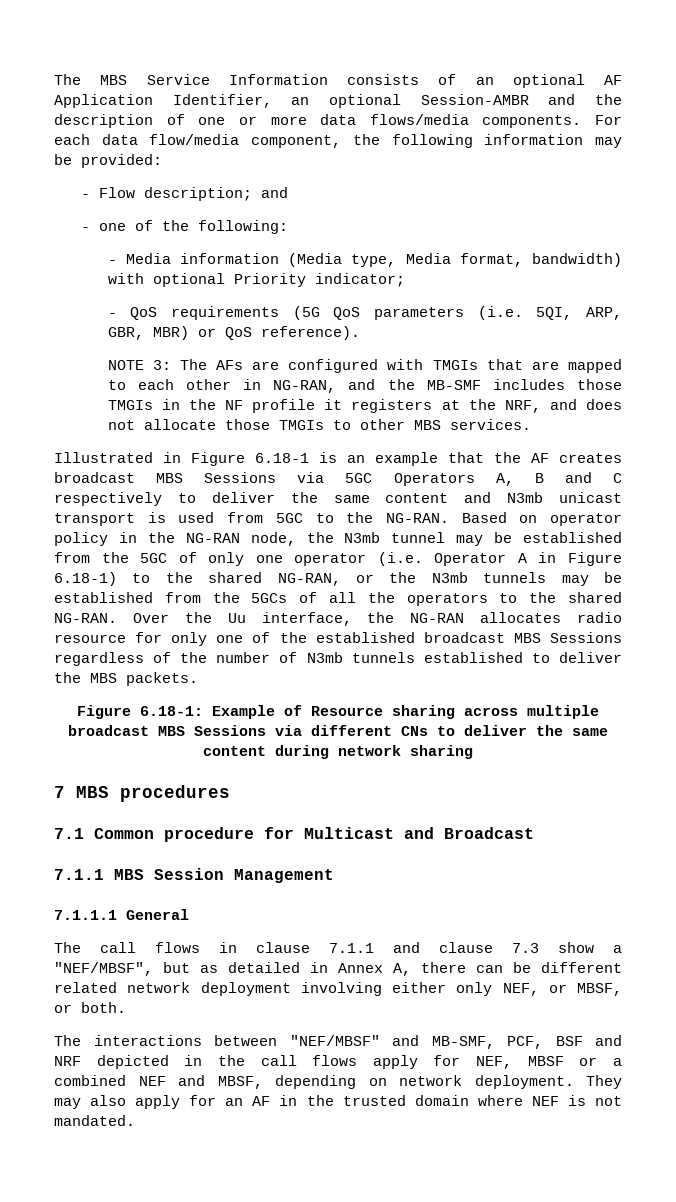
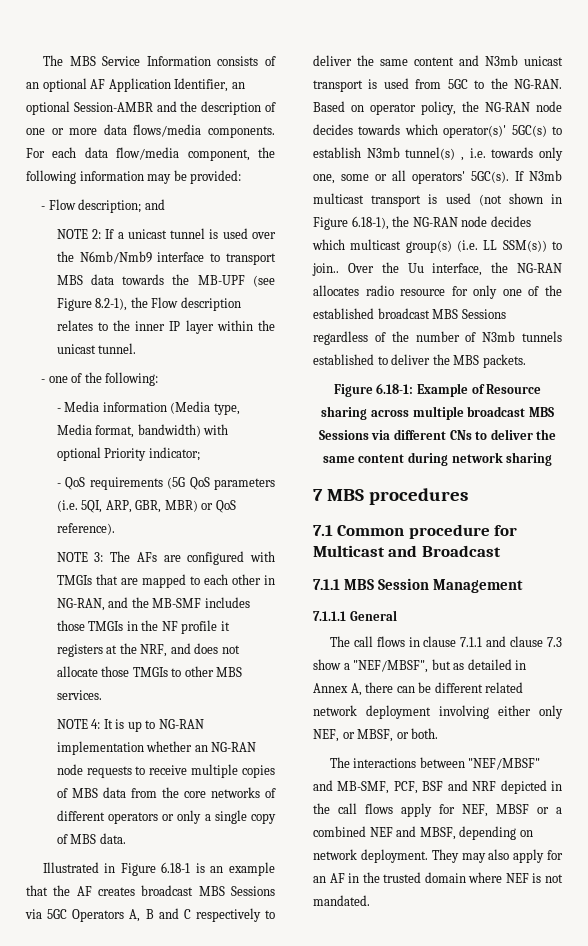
+ NOTE 2: If a unicast tunnel is used over the N6mb/Nmb9 interface to transport MBS data towards the MB-UPF (see Figure 8.2-1), the Flow description relates to the inner IP layer within the unicast tunnel.
+ NOTE 4: It is up to NG-RAN implementation whether an NG-RAN node requests to receive multiple copies of MBS data from the core networks of different operators or only a single copy of MBS data.
- Based on operator policy in the NG-RAN node, the N3mb tunnel may be established from the 5GC of only one operator (i.e. Operator A in Figure 6.18-1) to the shared NG-RAN, or the N3mb tunnels may be established from the 5GCs of all the operators to the shared NG-RAN.
+ Based on operator policy, the NG-RAN node decides towards which operator(s)' 5GC(s) to establish N3mb tunnel(s) , i.e. towards only one, some or all operators' 5GC(s). If N3mb multicast transport is used (not shown in Figure 6.18-1), the NG-RAN node decides which multicast group(s) (i.e. LL SSM(s)) to join..

